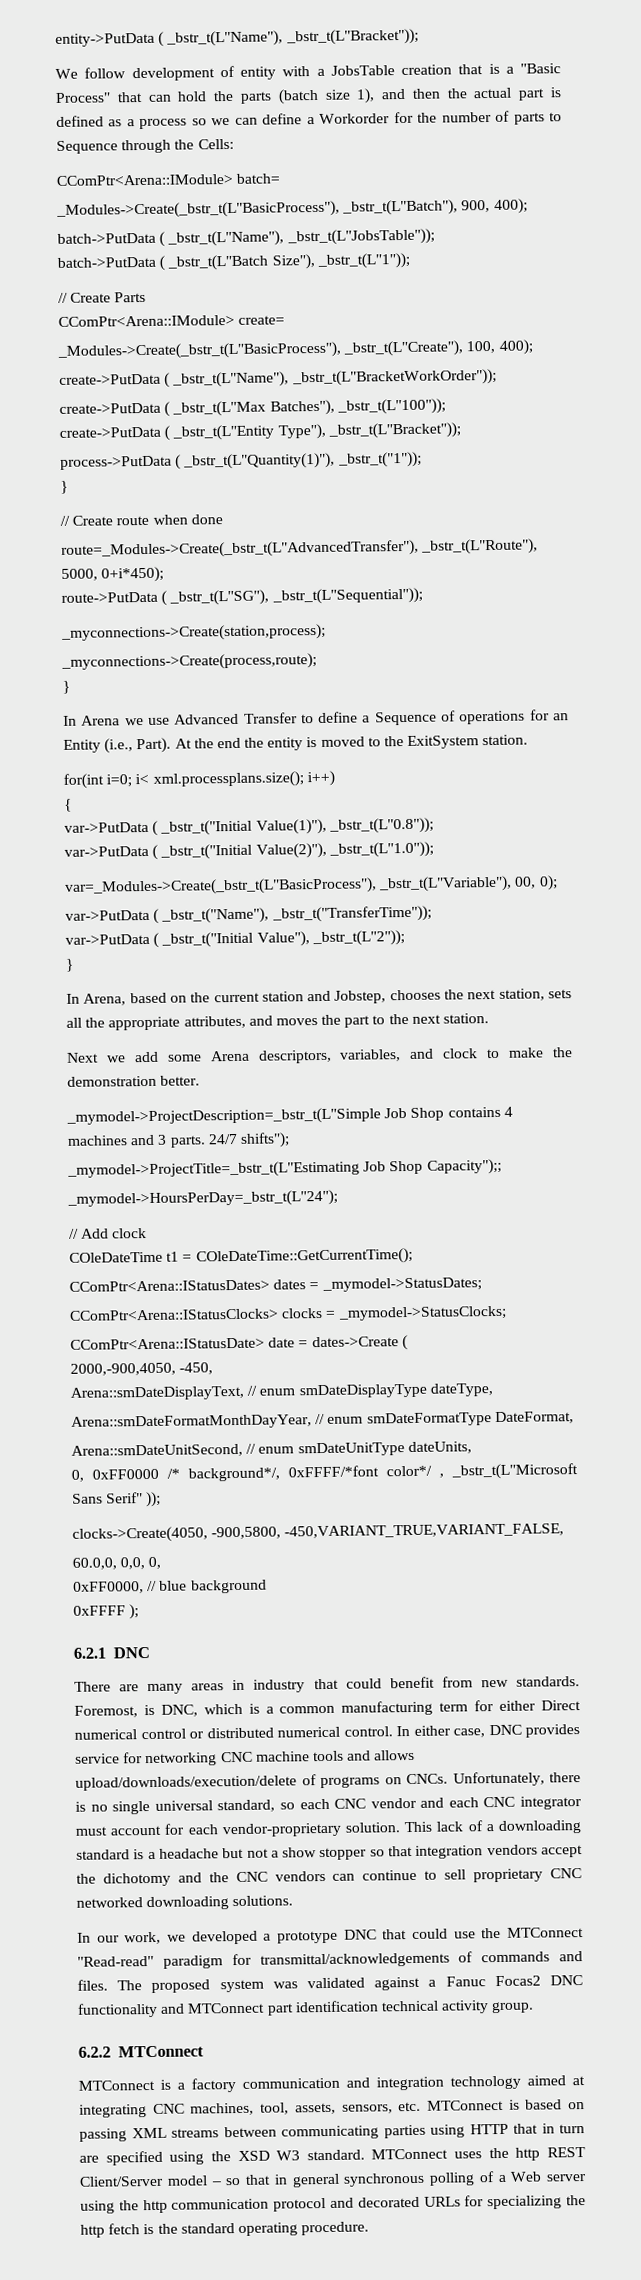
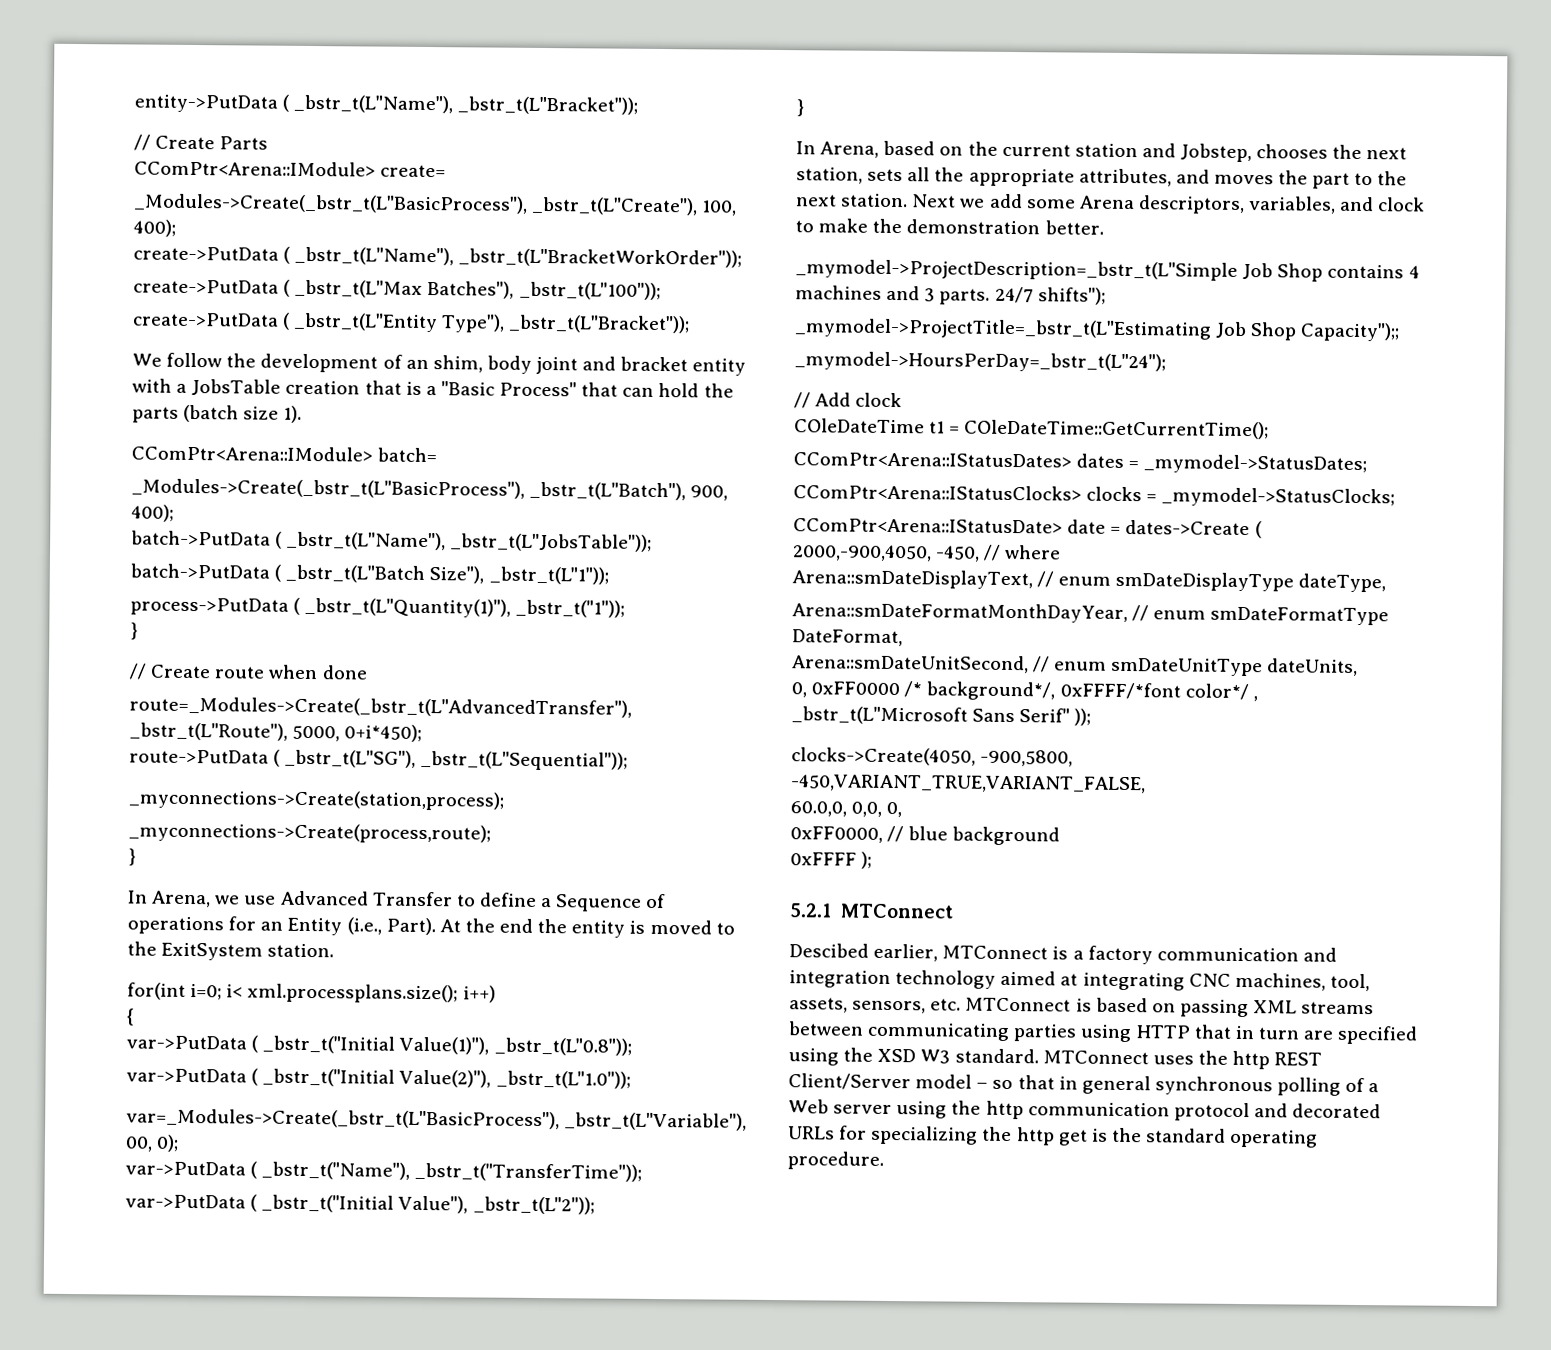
- We follow development of entity with a JobsTable creation that is a "Basic Process" that can hold the parts (batch size 1), and then the actual part is defined as a process so we can define a Workorder for the number of parts to Sequence through the Cells:
- CComPtr<Arena::IModule> batch=
- _Modules->Create(_bstr_t(L"BasicProcess"), _bstr_t(L"Batch"), 900, 400);
- batch->PutData ( _bstr_t(L"Name"), _bstr_t(L"JobsTable"));
- batch->PutData ( _bstr_t(L"Batch Size"), _bstr_t(L"1"));
+ We follow the development of an shim, body joint and bracket entity with a JobsTable creation that is a "Basic Process" that can hold the parts (batch size 1).
+ CComPtr<Arena::IModule> batch=
+ _Modules->Create(_bstr_t(L"BasicProcess"), _bstr_t(L"Batch"), 900, 400);
+ batch->PutData ( _bstr_t(L"Name"), _bstr_t(L"JobsTable"));
+ batch->PutData ( _bstr_t(L"Batch Size"), _bstr_t(L"1"));
- In Arena we use Advanced Transfer to define a Sequence of operations for an Entity (i.e., Part).
+ In Arena, we use Advanced Transfer to define a Sequence of operations for an Entity (i.e., Part).
- In Arena, based on the current station and Jobstep, chooses the next station, sets all the appropriate attributes, and moves the part to the next station.
- Next we add some Arena descriptors, variables, and clock to make the demonstration better.
+ In Arena, based on the current station and Jobstep, chooses the next station, sets all the appropriate attributes, and moves the part to the next station. Next we add some Arena descriptors, variables, and clock to make the demonstration better.
- 2000,-900,4050, -450,
+ 2000,-900,4050, -450, // where
- 6.2.1 DNC
- There are many areas in industry that could benefit from new standards. Foremost, is DNC, which is a common manufacturing term for either Direct numerical control or distributed numerical control. In either case, DNC provides service for networking CNC machine tools and allows upload/downloads/execution/delete of programs on CNCs. Unfortunately, there is no single universal standard, so each CNC vendor and each CNC integrator must account for each vendor-proprietary solution. This lack of a downloading standard is a headache but not a show stopper so that integration vendors accept the dichotomy and the CNC vendors can continue to sell proprietary CNC networked downloading solutions.
- In our work, we developed a prototype DNC that could use the MTConnect "Read-read" paradigm for transmittal/acknowledgements of commands and files. The proposed system was validated against a Fanuc Focas2 DNC functionality and MTConnect part identification technical activity group.
- 6.2.2 MTConnect
+ 5.2.1 MTConnect
- MTConnect is a factory communication and integration technology aimed at integrating CNC machines, tool, assets, sensors, etc. MTConnect is based on passing XML streams between communicating parties using HTTP that in turn are specified using the XSD W3 standard.
+ Descibed earlier, MTConnect is a factory communication and integration technology aimed at integrating CNC machines, tool, assets, sensors, etc. MTConnect is based on passing XML streams between communicating parties using HTTP that in turn are specified using the XSD W3 standard.
- MTConnect uses the http REST Client/Server model – so that in general synchronous polling of a Web server using the http communication protocol and decorated URLs for specializing the http fetch is the standard operating procedure.
+ MTConnect uses the http REST Client/Server model – so that in general synchronous polling of a Web server using the http communication protocol and decorated URLs for specializing the http get is the standard operating procedure.

